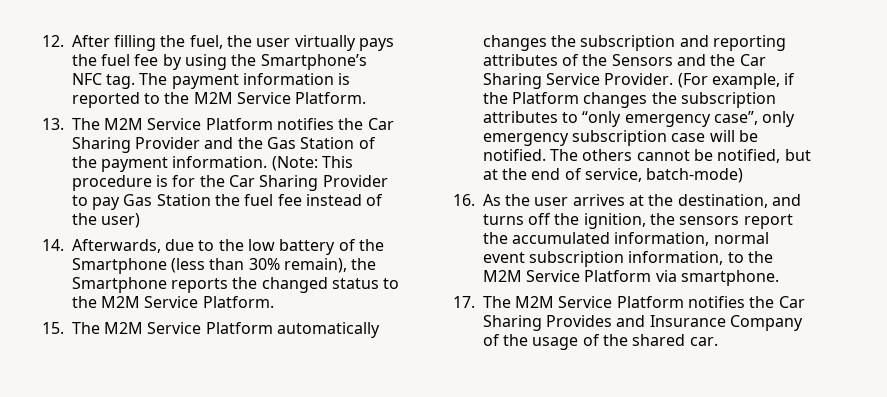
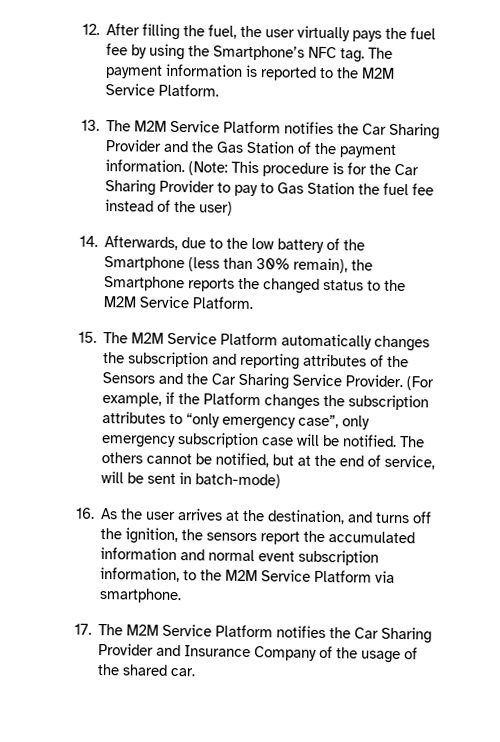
- (Note: This procedure is for the Car Sharing Provider to pay Gas Station the fuel fee instead of the user)
+ (Note: This procedure is for the Car Sharing Provider to pay to Gas Station the fuel fee instead of the user)
- The others cannot be notified, but at the end of service, batch-mode)
+ The others cannot be notified, but at the end of service, will be sent in batch-mode)
- 16. As the user arrives at the destination, and turns off the ignition, the sensors report the accumulated information, normal event subscription information, to the M2M Service Platform via smartphone.
+ 16. As the user arrives at the destination, and turns off the ignition, the sensors report the accumulated information and normal event subscription information, to the M2M Service Platform via smartphone.
- 17. The M2M Service Platform notifies the Car Sharing Provides and Insurance Company of the usage of the shared car.
+ 17. The M2M Service Platform notifies the Car Sharing Provider and Insurance Company of the usage of the shared car.

